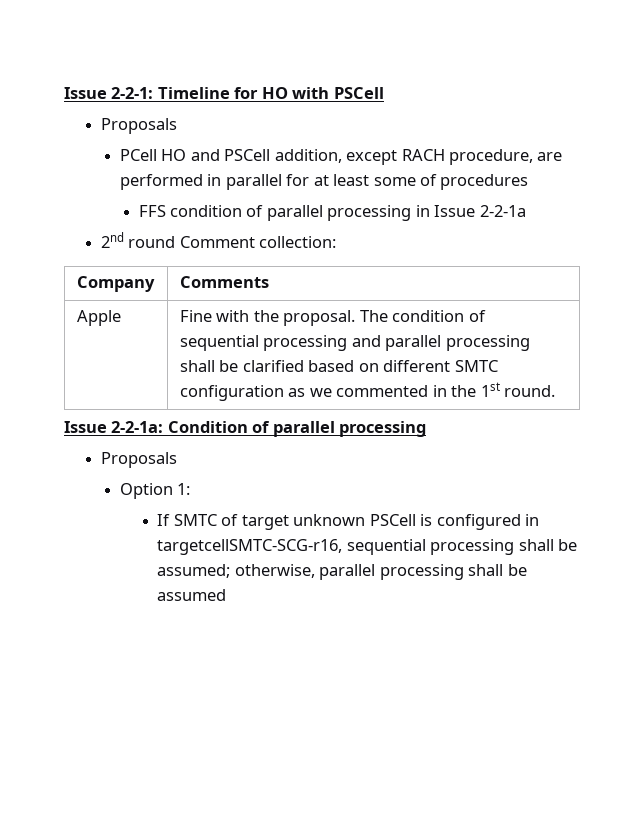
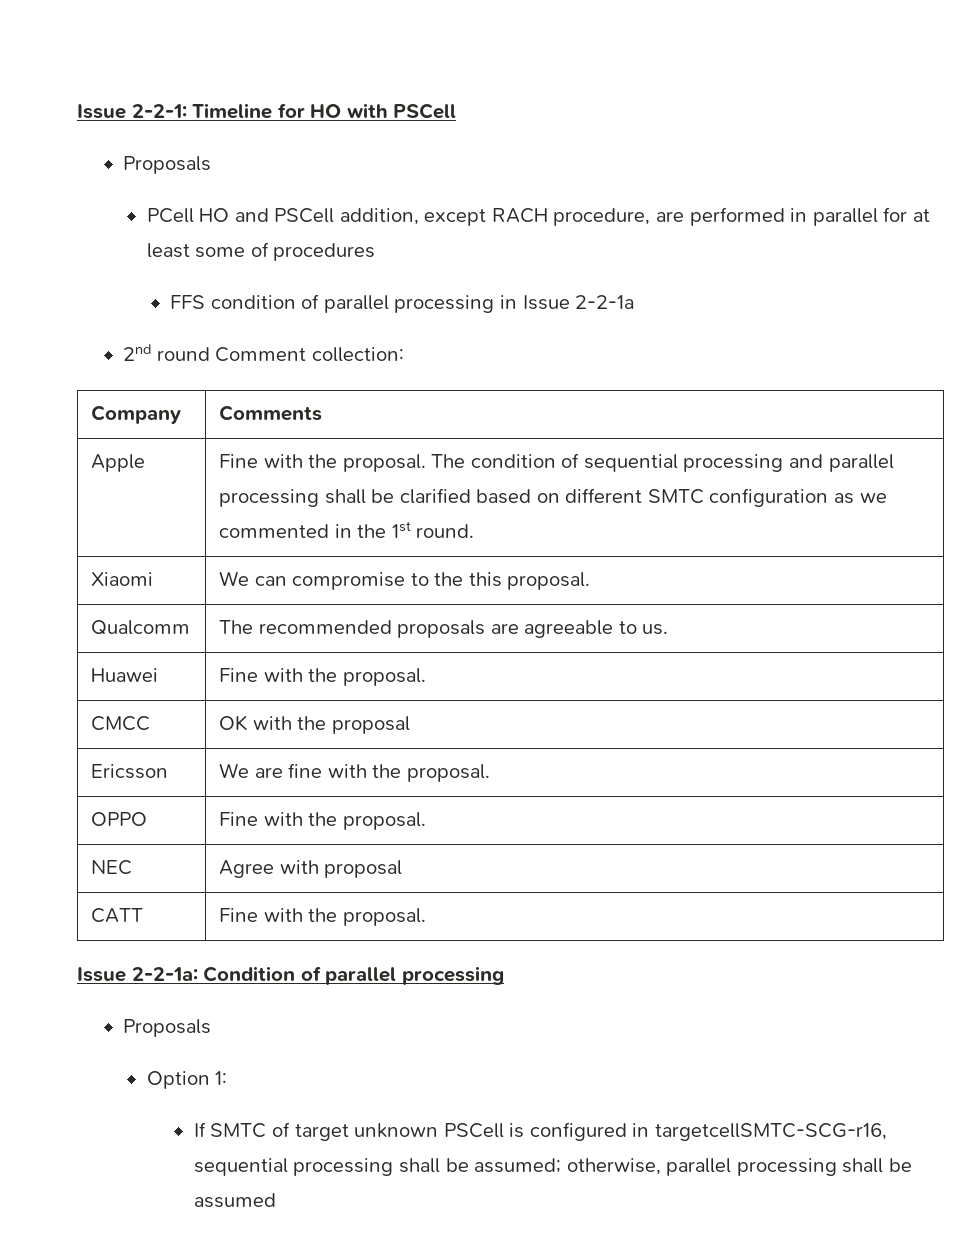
+ Xiaomi | We can compromise to the this proposal.
+ Qualcomm | The recommended proposals are agreeable to us.
+ Huawei | Fine with the proposal.
+ CMCC | OK with the proposal
+ Ericsson | We are fine with the proposal.
+ OPPO | Fine with the proposal.
+ NEC | Agree with proposal
+ CATT | Fine with the proposal.

